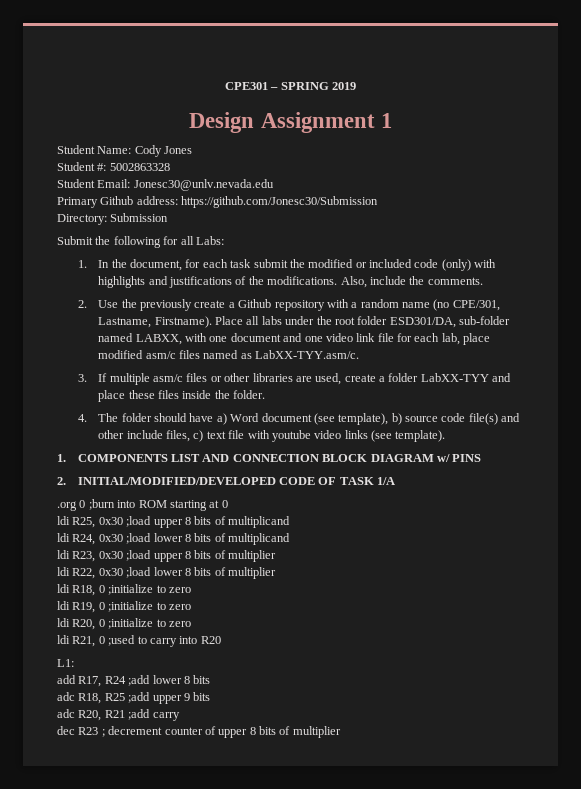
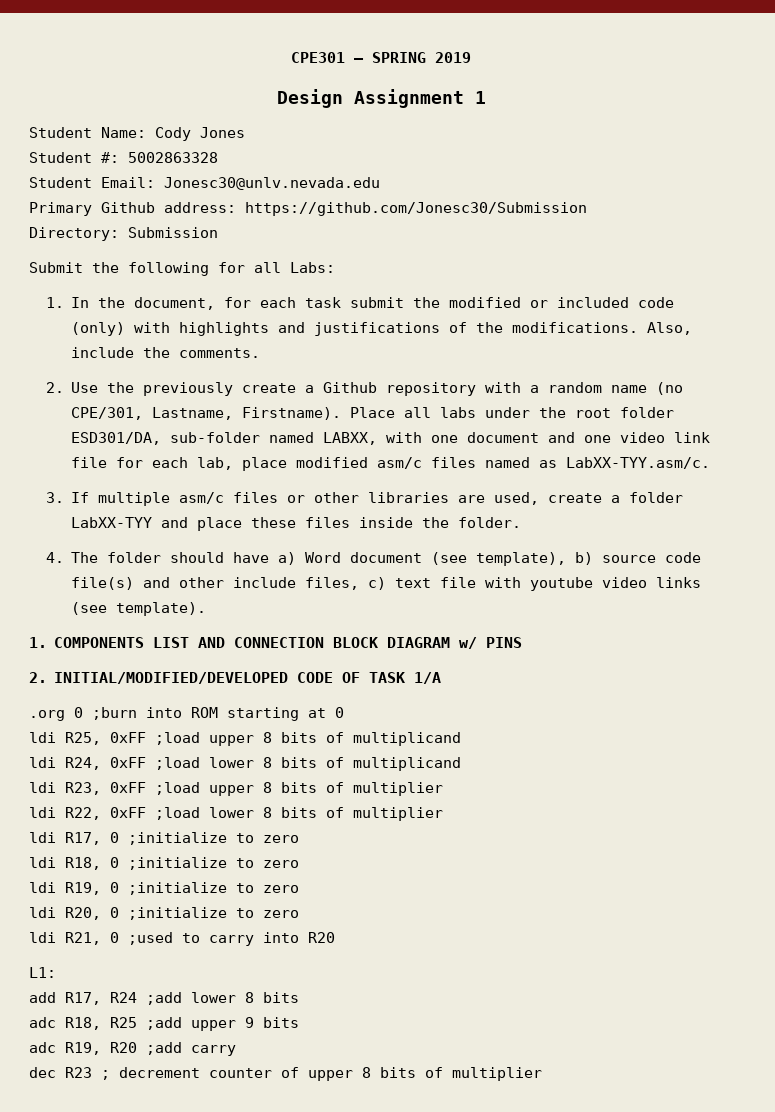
- ldi R25, 0x30 ;load upper 8 bits of multiplicand
+ ldi R25, 0xFF ;load upper 8 bits of multiplicand
- ldi R24, 0x30 ;load lower 8 bits of multiplicand
+ ldi R24, 0xFF ;load lower 8 bits of multiplicand
- ldi R23, 0x30 ;load upper 8 bits of multiplier
+ ldi R23, 0xFF ;load upper 8 bits of multiplier
- ldi R22, 0x30 ;load lower 8 bits of multiplier
+ ldi R22, 0xFF ;load lower 8 bits of multiplier
+ ldi R17, 0 ;initialize to zero
- adc R20, R21 ;add carry
+ adc R19, R20 ;add carry

